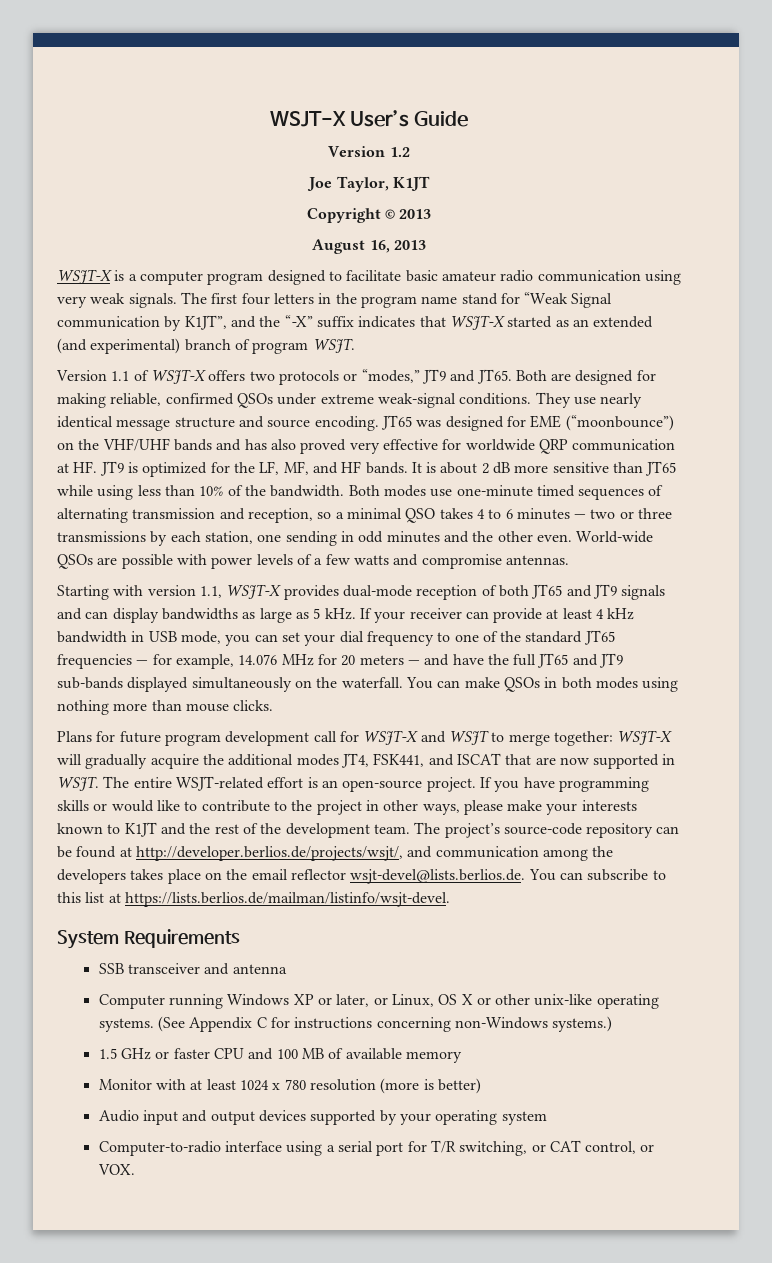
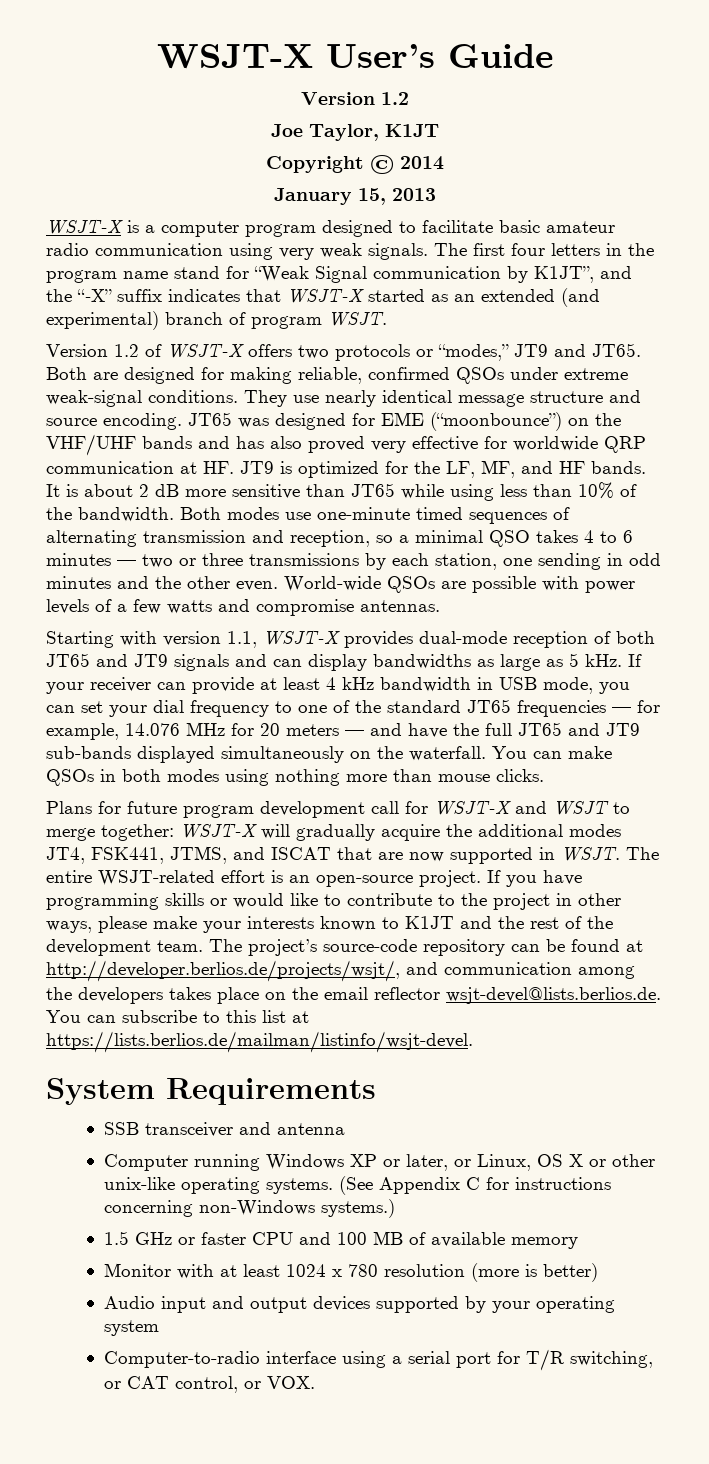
- Copyright © 2013
- August 16, 2013
+ Copyright © 2014
+ January 15, 2013
- Version 1.1 of WSJT-X offers two protocols or “modes,” JT9 and JT65.
+ Version 1.2 of WSJT-X offers two protocols or “modes,” JT9 and JT65.
- Plans for future program development call for WSJT-X and WSJT to merge together: WSJT-X will gradually acquire the additional modes JT4, FSK441, and ISCAT that are now supported in WSJT.
+ Plans for future program development call for WSJT-X and WSJT to merge together: WSJT-X will gradually acquire the additional modes JT4, FSK441, JTMS, and ISCAT that are now supported in WSJT.

